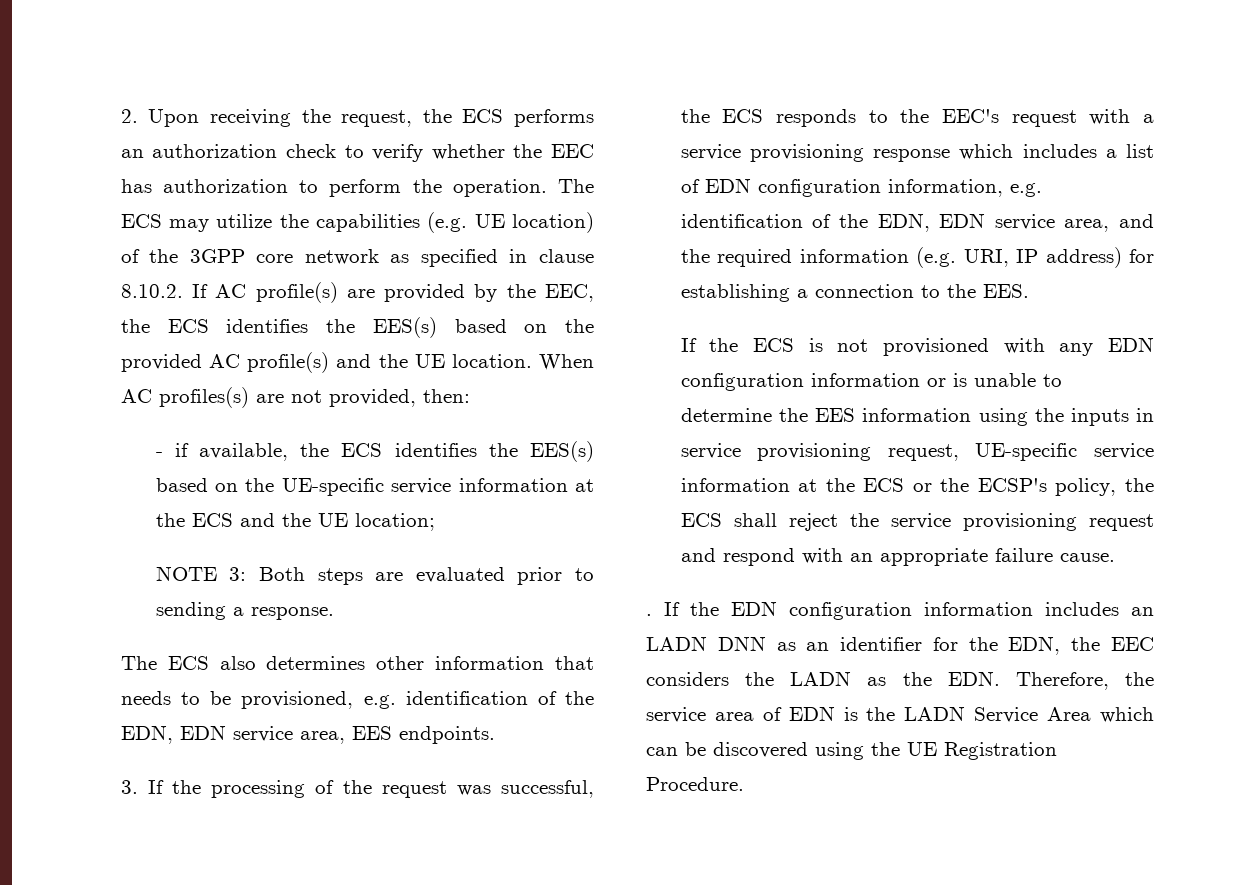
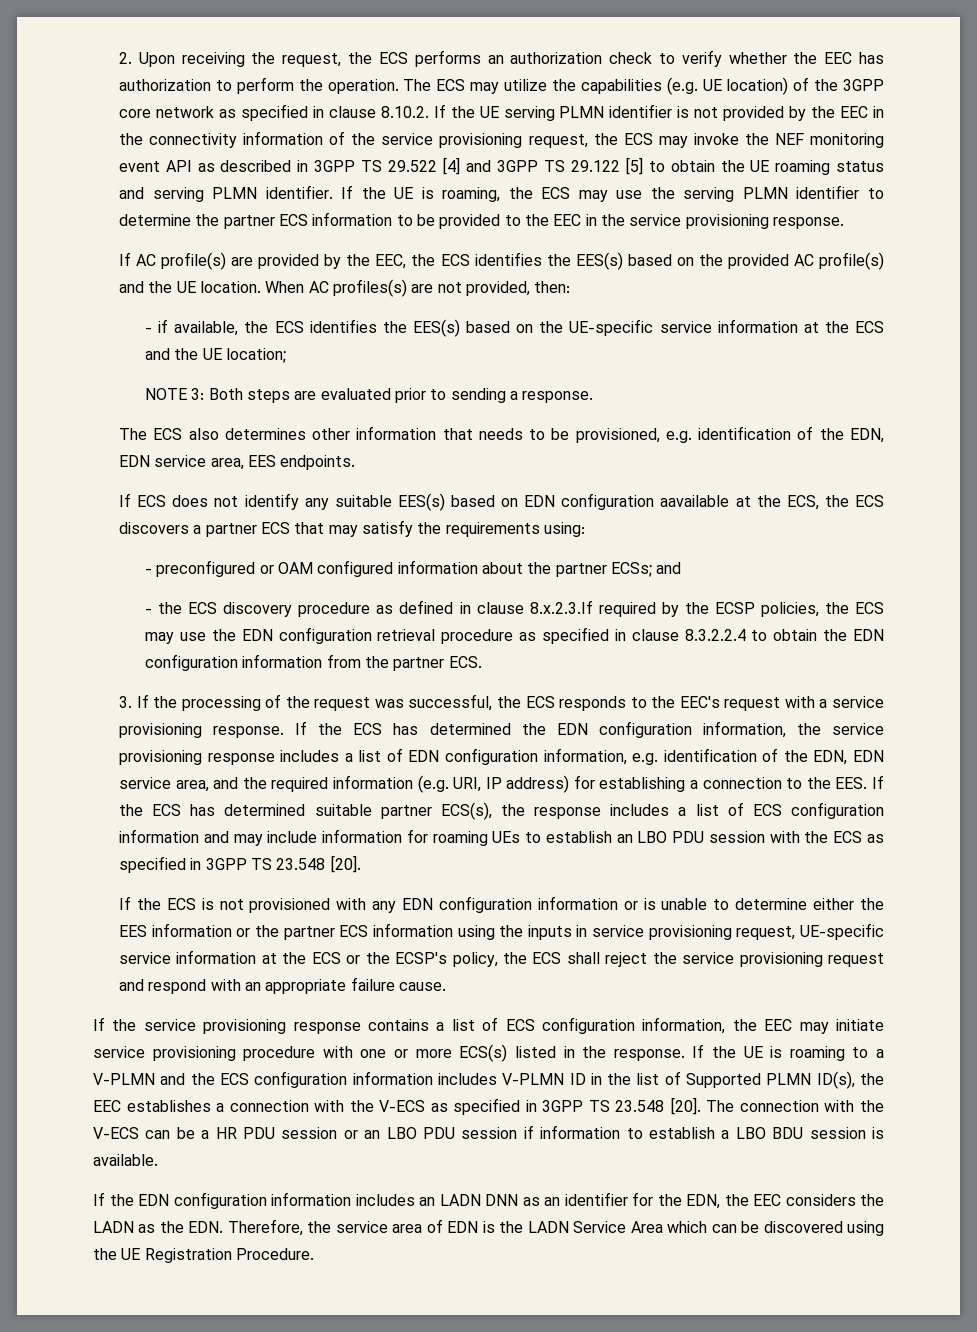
- The ECS may utilize the capabilities (e.g. UE location) of the 3GPP core network as specified in clause 8.10.2. If AC profile(s) are provided by the EEC, the ECS identifies the EES(s) based on the provided AC profile(s) and the UE location.
+ The ECS may utilize the capabilities (e.g. UE location) of the 3GPP core network as specified in clause 8.10.2. If the UE serving PLMN identifier is not provided by the EEC in the connectivity information of the service provisioning request, the ECS may invoke the NEF monitoring event API as described in 3GPP TS 29.522 [4] and 3GPP TS 29.122 [5] to obtain the UE roaming status and serving PLMN identifier. If the UE is roaming, the ECS may use the serving PLMN identifier to determine the partner ECS information to be provided to the EEC in the service provisioning response.
+ If AC profile(s) are provided by the EEC, the ECS identifies the EES(s) based on the provided AC profile(s) and the UE location.
+ If ECS does not identify any suitable EES(s) based on EDN configuration aavailable at the ECS, the ECS discovers a partner ECS that may satisfy the requirements using:
+ - preconfigured or OAM configured information about the partner ECSs; and
+ - the ECS discovery procedure as defined in clause 8.x.2.3.If required by the ECSP policies, the ECS may use the EDN configuration retrieval procedure as specified in clause 8.3.2.2.4 to obtain the EDN configuration information from the partner ECS.
- 3. If the processing of the request was successful, the ECS responds to the EEC's request with a service provisioning response which includes a list of EDN configuration information, e.g. identification of the EDN, EDN service area, and the required information (e.g. URI, IP address) for establishing a connection to the EES.
+ 3. If the processing of the request was successful, the ECS responds to the EEC's request with a service provisioning response. If the ECS has determined the EDN configuration information, the service provisioning response includes a list of EDN configuration information, e.g. identification of the EDN, EDN service area, and the required information (e.g. URI, IP address) for establishing a connection to the EES. If the ECS has determined suitable partner ECS(s), the response includes a list of ECS configuration information and may include information for roaming UEs to establish an LBO PDU session with the ECS as specified in 3GPP TS 23.548 [20].
- If the ECS is not provisioned with any EDN configuration information or is unable to determine the EES information using the inputs in service provisioning request, UE-specific service information at the ECS or the ECSP's policy, the ECS shall reject the service provisioning request and respond with an appropriate failure cause.
+ If the ECS is not provisioned with any EDN configuration information or is unable to determine either the EES information or the partner ECS information using the inputs in service provisioning request, UE-specific service information at the ECS or the ECSP's policy, the ECS shall reject the service provisioning request and respond with an appropriate failure cause.
- . If the EDN configuration information includes an LADN DNN as an identifier for the EDN, the EEC considers the LADN as the EDN. Therefore, the service area of EDN is the LADN Service Area which can be discovered using the UE Registration Procedure.
+ If the service provisioning response contains a list of ECS configuration information, the EEC may initiate service provisioning procedure with one or more ECS(s) listed in the response. If the UE is roaming to a V-PLMN and the ECS configuration information includes V-PLMN ID in the list of Supported PLMN ID(s), the EEC establishes a connection with the V-ECS as specified in 3GPP TS 23.548 [20]. The connection with the V-ECS can be a HR PDU session or an LBO PDU session if information to establish a LBO BDU session is available.
+ If the EDN configuration information includes an LADN DNN as an identifier for the EDN, the EEC considers the LADN as the EDN. Therefore, the service area of EDN is the LADN Service Area which can be discovered using the UE Registration Procedure.

